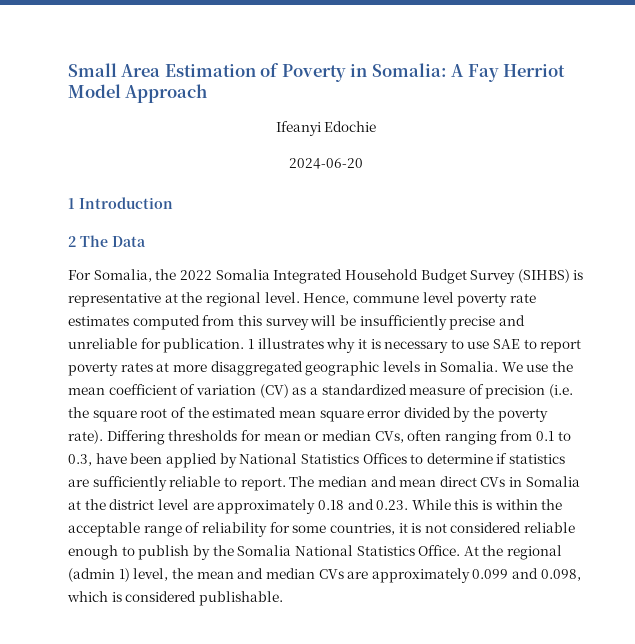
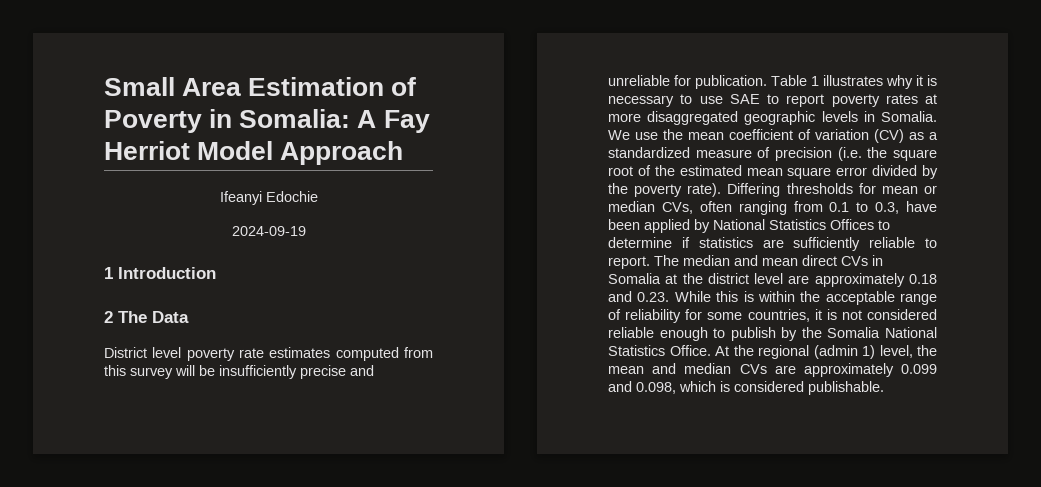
- 2024-06-20
+ 2024-09-19
- For Somalia, the 2022 Somalia Integrated Household Budget Survey (SIHBS) is representative at the regional level. Hence, commune level poverty rate estimates computed from this survey will be insufficiently precise and unreliable for publication.
+ District level poverty rate estimates computed from this survey will be insufficiently precise and unreliable for publication.
- 1 illustrates why it is necessary to use SAE to report poverty rates at more disaggregated geographic levels in Somalia.
+ Table 1 illustrates why it is necessary to use SAE to report poverty rates at more disaggregated geographic levels in Somalia.

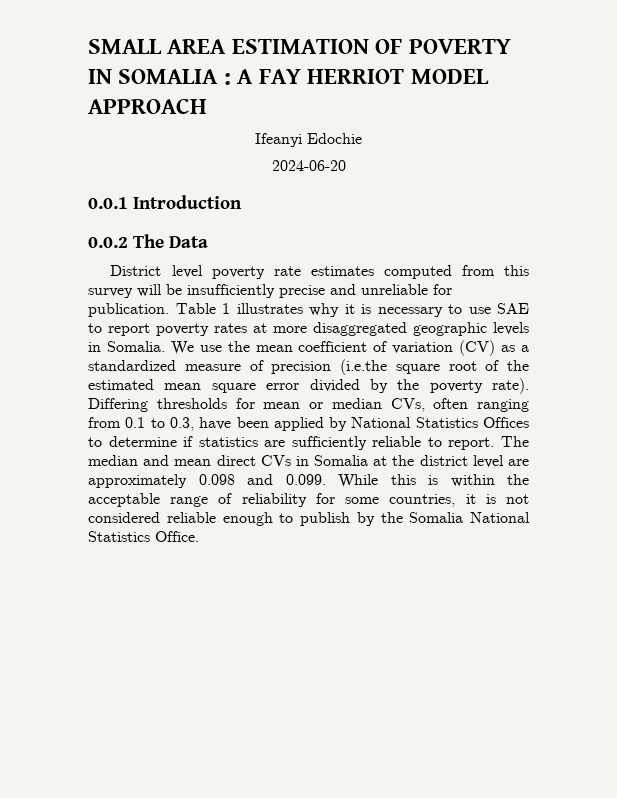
- Small Area Estimation of Poverty in Somalia: A Fay Herriot Model Approach
+ SMALL AREA ESTIMATION OF POVERTY IN SOMALIA : A FAY HERRIOT MODEL APPROACH
- 2024-09-19
- 1 Introduction
+ 2024-06-20
+ 0.0.1 Introduction
- 2 The Data
+ 0.0.2 The Data
- We use the mean coefficient of variation (CV) as a standardized measure of precision (i.e. the square root of the estimated mean square error divided by the poverty rate).
+ We use the mean coefficient of variation (CV) as a standardized measure of precision (i.e.the square root of the estimated mean square error divided by the poverty rate).
- The median and mean direct CVs in Somalia at the district level are approximately 0.18 and 0.23. While this is within the acceptable range of reliability for some countries, it is not considered reliable enough to publish by the Somalia National Statistics Office. At the regional (admin 1) level, the mean and median CVs are approximately 0.099 and 0.098, which is considered publishable.
+ The median and mean direct CVs in Somalia at the district level are approximately 0.098 and 0.099. While this is within the acceptable range of reliability for some countries, it is not considered reliable enough to publish by the Somalia National Statistics Office.

